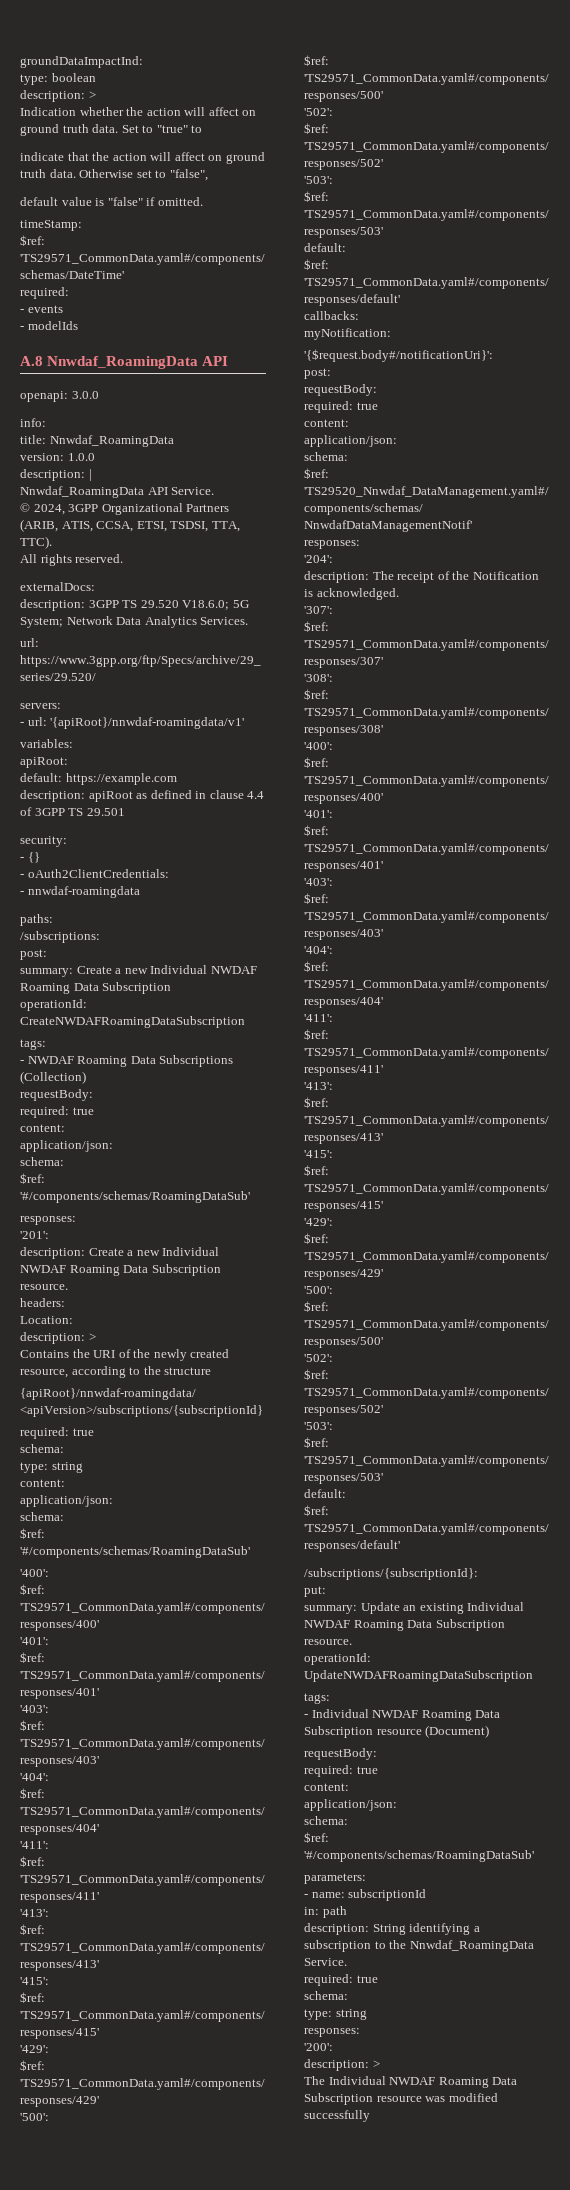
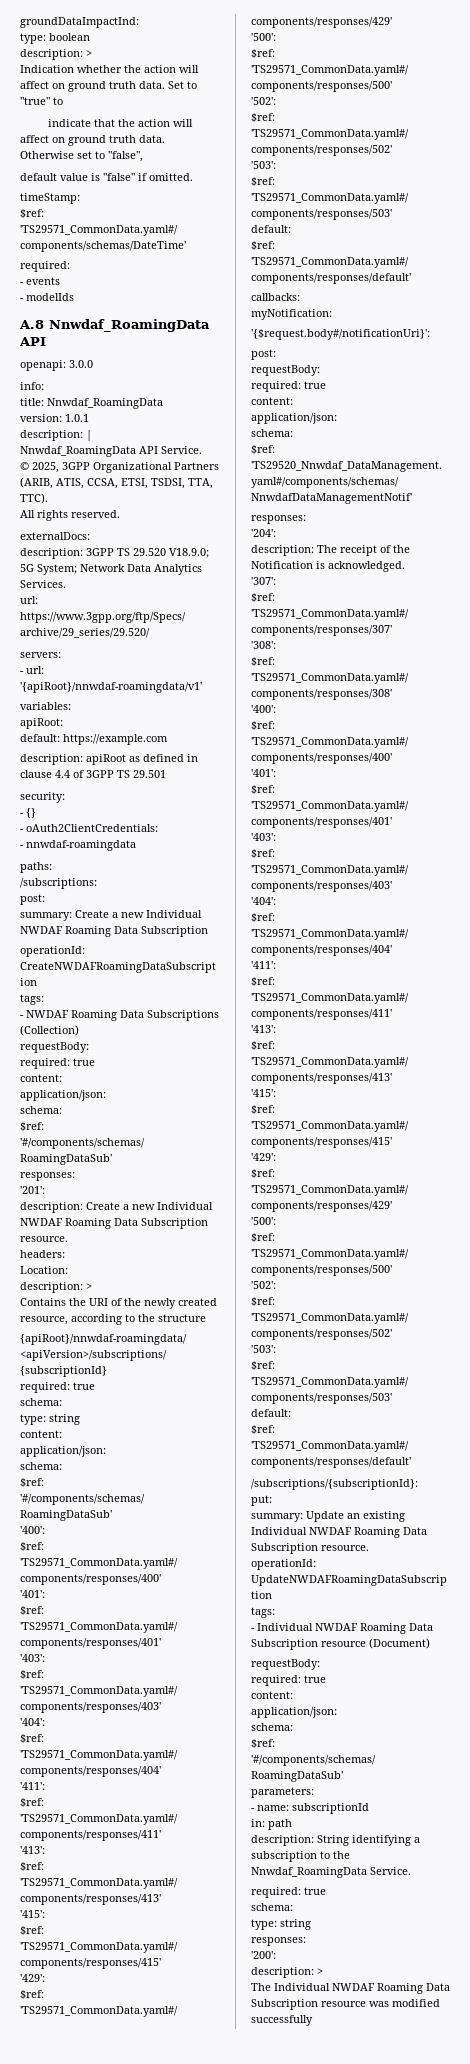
- version: 1.0.0
+ version: 1.0.1
- © 2024, 3GPP Organizational Partners (ARIB, ATIS, CCSA, ETSI, TSDSI, TTA, TTC).
+ © 2025, 3GPP Organizational Partners (ARIB, ATIS, CCSA, ETSI, TSDSI, TTA, TTC).
- description: 3GPP TS 29.520 V18.6.0; 5G System; Network Data Analytics Services.
+ description: 3GPP TS 29.520 V18.9.0; 5G System; Network Data Analytics Services.

